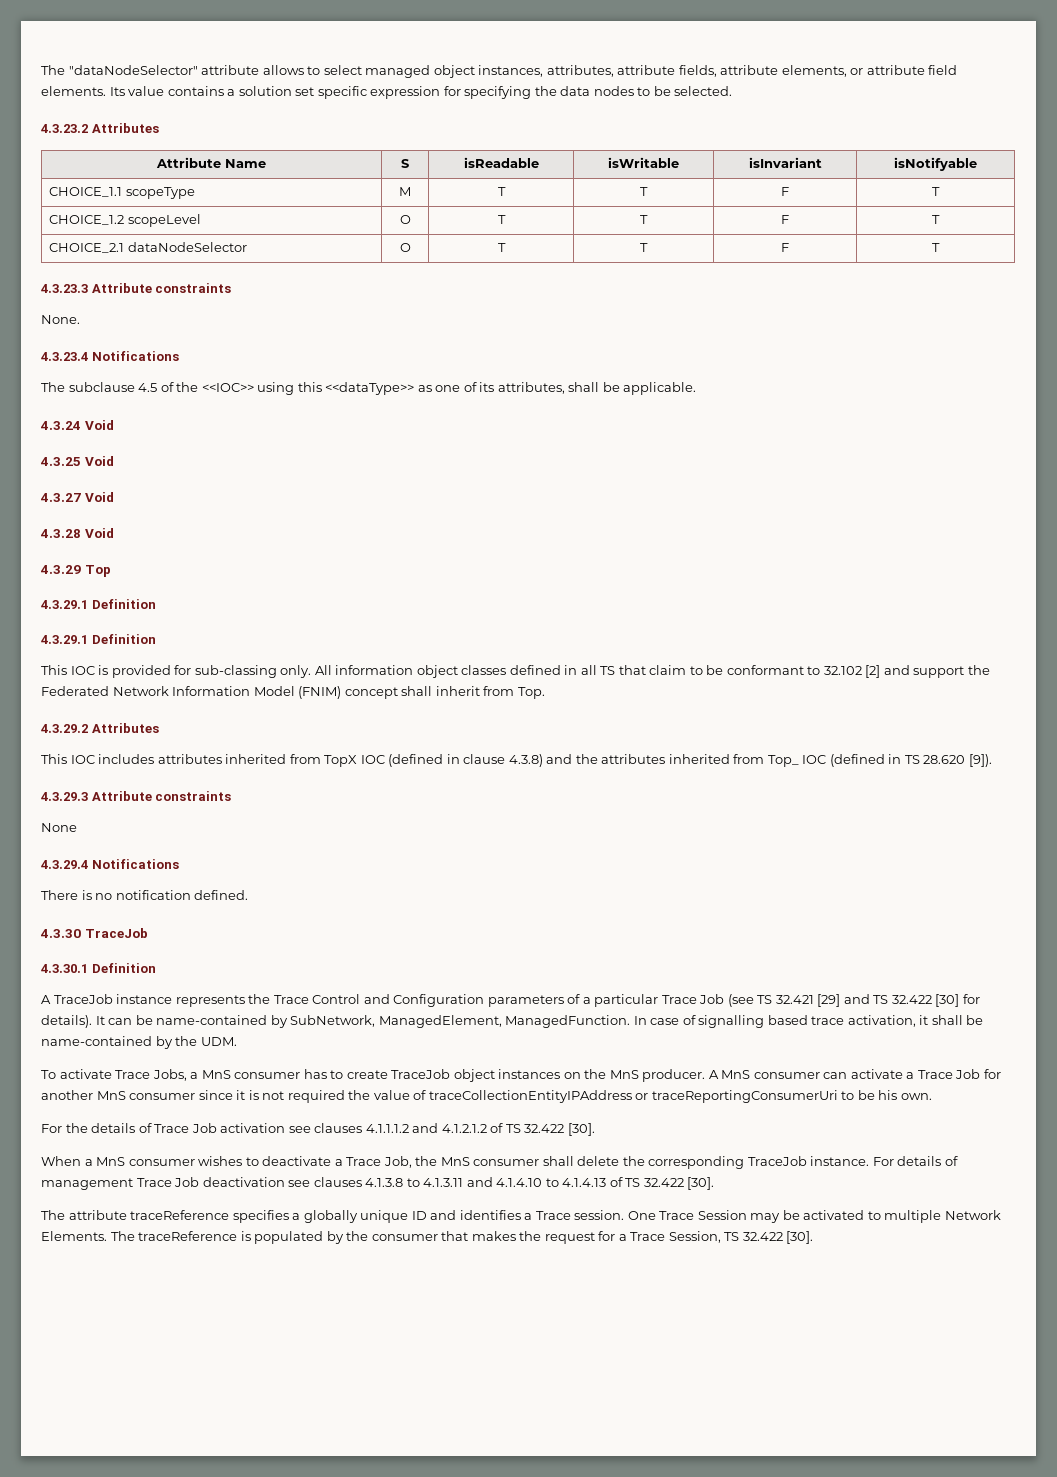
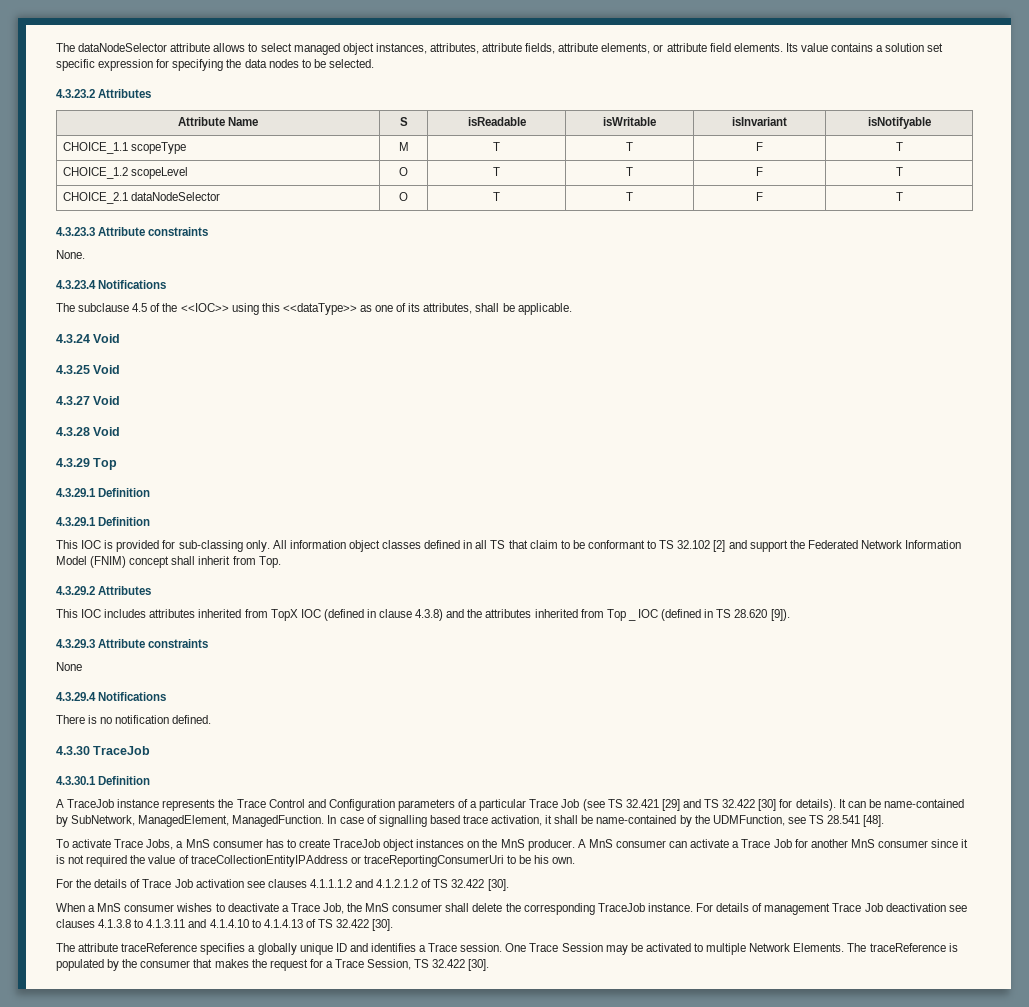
- The "dataNodeSelector" attribute allows to select managed object instances, attributes, attribute fields, attribute elements, or attribute field elements.
+ The dataNodeSelector attribute allows to select managed object instances, attributes, attribute fields, attribute elements, or attribute field elements.
- All information object classes defined in all TS that claim to be conformant to 32.102 [2] and support the Federated Network Information Model (FNIM) concept shall inherit from Top.
+ All information object classes defined in all TS that claim to be conformant to TS 32.102 [2] and support the Federated Network Information Model (FNIM) concept shall inherit from Top.
- This IOC includes attributes inherited from TopX IOC (defined in clause 4.3.8) and the attributes inherited from Top_ IOC (defined in TS 28.620 [9]).
+ This IOC includes attributes inherited from TopX IOC (defined in clause 4.3.8) and the attributes inherited from Top _ IOC (defined in TS 28.620 [9]).
- In case of signalling based trace activation, it shall be name-contained by the UDM.
+ In case of signalling based trace activation, it shall be name-contained by the UDMFunction, see TS 28.541 [48].

